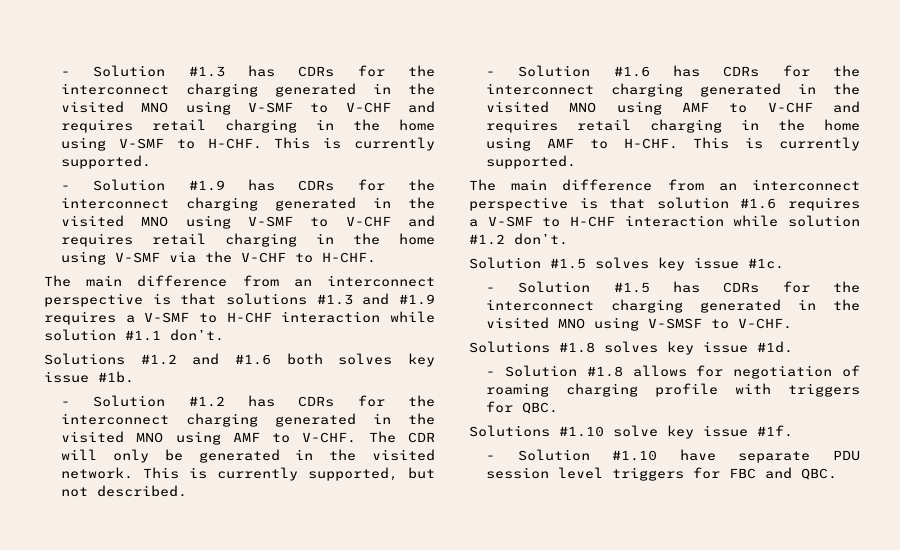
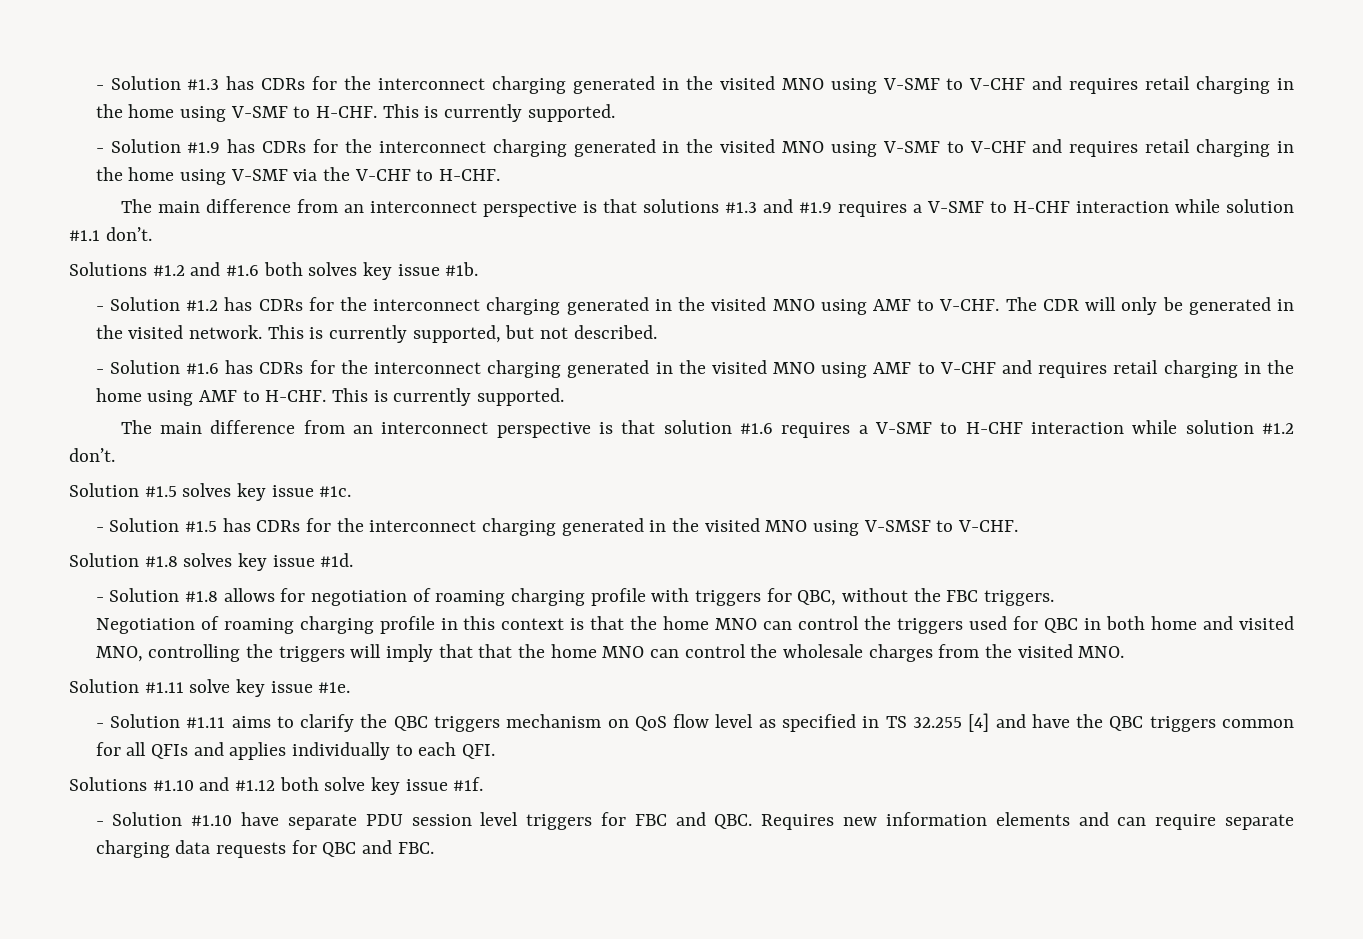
- Solutions #1.8 solves key issue #1d.
+ Solution #1.8 solves key issue #1d.
- - Solution #1.8 allows for negotiation of roaming charging profile with triggers for QBC.
+ - Solution #1.8 allows for negotiation of roaming charging profile with triggers for QBC, without the FBC triggers.
+ Negotiation of roaming charging profile in this context is that the home MNO can control the triggers used for QBC in both home and visited MNO, controlling the triggers will imply that that the home MNO can control the wholesale charges from the visited MNO.
+ Solution #1.11 solve key issue #1e.
+ - Solution #1.11 aims to clarify the QBC triggers mechanism on QoS flow level as specified in TS 32.255 [4] and have the QBC triggers common for all QFIs and applies individually to each QFI.
- Solutions #1.10 solve key issue #1f.
+ Solutions #1.10 and #1.12 both solve key issue #1f.
- - Solution #1.10 have separate PDU session level triggers for FBC and QBC.
+ - Solution #1.10 have separate PDU session level triggers for FBC and QBC. Requires new information elements and can require separate charging data requests for QBC and FBC.

